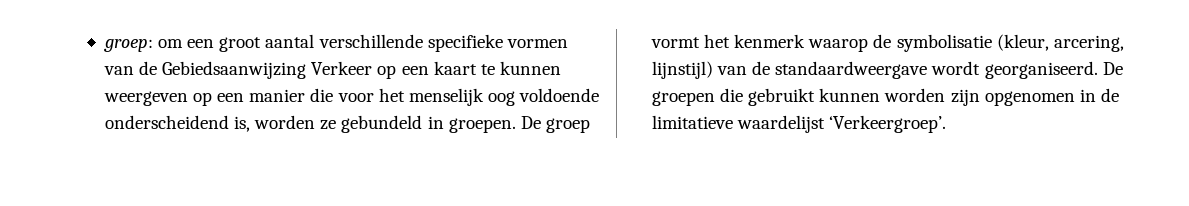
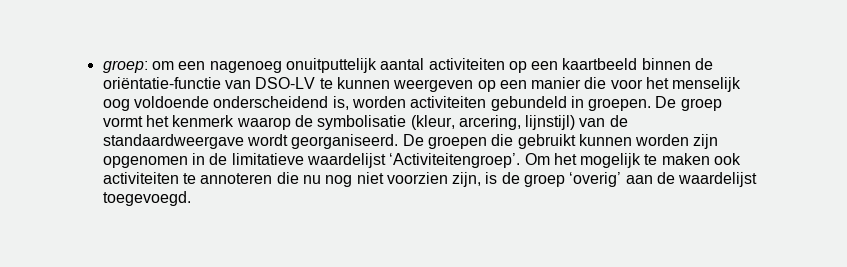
- groep: om een groot aantal verschillende specifieke vormen van de Gebiedsaanwijzing Verkeer op een kaart te kunnen weergeven op een manier die voor het menselijk oog voldoende onderscheidend is, worden ze gebundeld in groepen.
+ groep: om een nagenoeg onuitputtelijk aantal activiteiten op een kaartbeeld binnen de oriëntatie-functie van DSO-LV te kunnen weergeven op een manier die voor het menselijk oog voldoende onderscheidend is, worden activiteiten gebundeld in groepen.
- De groepen die gebruikt kunnen worden zijn opgenomen in de limitatieve waardelijst ‘Verkeergroep’.
+ De groepen die gebruikt kunnen worden zijn opgenomen in de limitatieve waardelijst ‘Activiteitengroep’. Om het mogelijk te maken ook activiteiten te annoteren die nu nog niet voorzien zijn, is de groep ‘overig’ aan de waardelijst toegevoegd.

